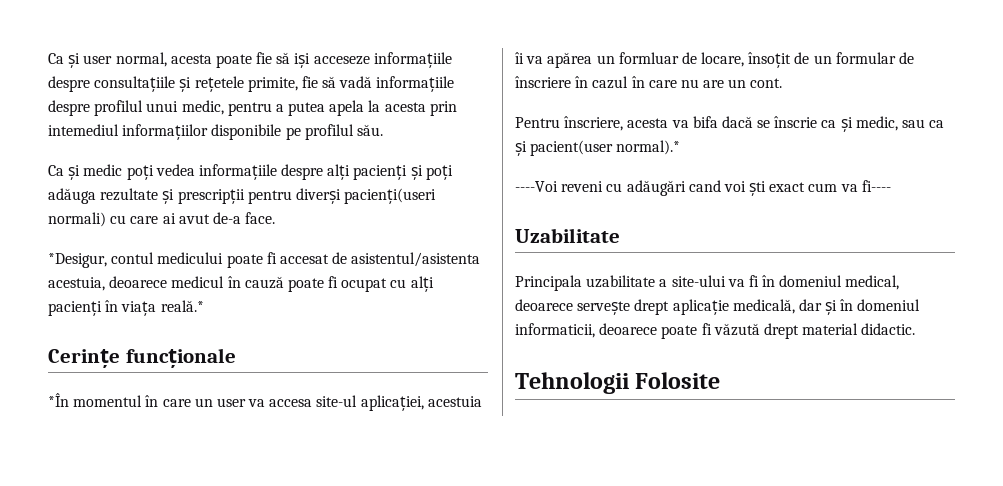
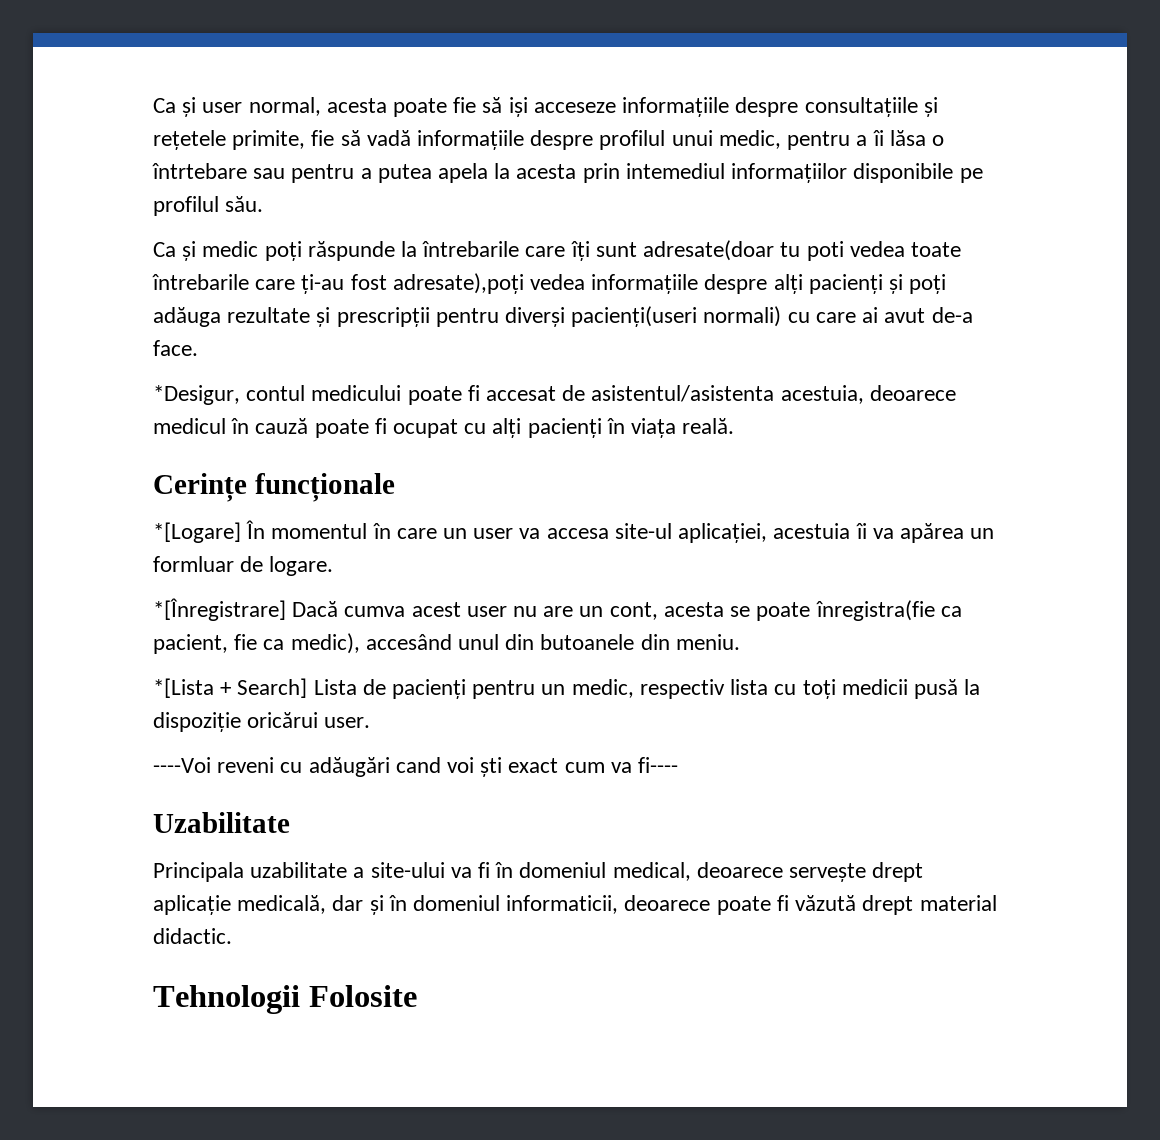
- Ca și user normal, acesta poate fie să iși acceseze informațiile despre consultațiile și rețetele primite, fie să vadă informațiile despre profilul unui medic, pentru a putea apela la acesta prin intemediul informațiilor disponibile pe profilul său.
+ Ca și user normal, acesta poate fie să iși acceseze informațiile despre consultațiile și rețetele primite, fie să vadă informațiile despre profilul unui medic, pentru a îi lăsa o întrtebare sau pentru a putea apela la acesta prin intemediul informațiilor disponibile pe profilul său.
- Ca și medic poți vedea informațiile despre alți pacienți și poți adăuga rezultate și prescripții pentru diverși pacienți(useri normali) cu care ai avut de-a face.
+ Ca și medic poți răspunde la întrebarile care îți sunt adresate(doar tu poti vedea toate întrebarile care ți-au fost adresate),poți vedea informațiile despre alți pacienți și poți adăuga rezultate și prescripții pentru diverși pacienți(useri normali) cu care ai avut de-a face.
- *Desigur, contul medicului poate fi accesat de asistentul/asistenta acestuia, deoarece medicul în cauză poate fi ocupat cu alți pacienți în viața reală.*
+ *Desigur, contul medicului poate fi accesat de asistentul/asistenta acestuia, deoarece medicul în cauză poate fi ocupat cu alți pacienți în viața reală.
- *În momentul în care un user va accesa site-ul aplicației, acestuia îi va apărea un formluar de locare, însoțit de un formular de înscriere în cazul în care nu are un cont.
- Pentru înscriere, acesta va bifa dacă se înscrie ca și medic, sau ca și pacient(user normal).*
+ *[Logare] În momentul în care un user va accesa site-ul aplicației, acestuia îi va apărea un formluar de logare.
+ *[Înregistrare] Dacă cumva acest user nu are un cont, acesta se poate înregistra(fie ca pacient, fie ca medic), accesând unul din butoanele din meniu.
+ *[Lista + Search] Lista de pacienți pentru un medic, respectiv lista cu toți medicii pusă la dispoziție oricărui user.

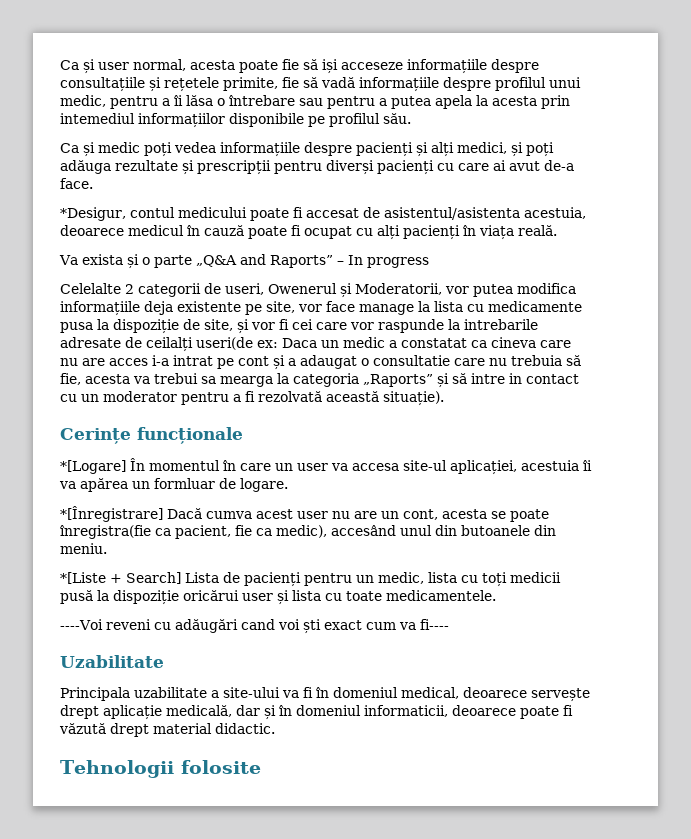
- Ca și user normal, acesta poate fie să iși acceseze informațiile despre consultațiile și rețetele primite, fie să vadă informațiile despre profilul unui medic, pentru a îi lăsa o întrtebare sau pentru a putea apela la acesta prin intemediul informațiilor disponibile pe profilul său.
+ Ca și user normal, acesta poate fie să iși acceseze informațiile despre consultațiile și rețetele primite, fie să vadă informațiile despre profilul unui medic, pentru a îi lăsa o întrebare sau pentru a putea apela la acesta prin intemediul informațiilor disponibile pe profilul său.
- Ca și medic poți răspunde la întrebarile care îți sunt adresate(doar tu poti vedea toate întrebarile care ți-au fost adresate),poți vedea informațiile despre alți pacienți și poți adăuga rezultate și prescripții pentru diverși pacienți(useri normali) cu care ai avut de-a face.
+ Ca și medic poți vedea informațiile despre pacienți și alți medici, și poți adăuga rezultate și prescripții pentru diverși pacienți cu care ai avut de-a face.
+ Va exista și o parte „Q&A and Raports” – In progress
+ Celelalte 2 categorii de useri, Owenerul și Moderatorii, vor putea modifica informațiile deja existente pe site, vor face manage la lista cu medicamente pusa la dispoziție de site, și vor fi cei care vor raspunde la intrebarile adresate de ceilalți useri(de ex: Daca un medic a constatat ca cineva care nu are acces i-a intrat pe cont și a adaugat o consultatie care nu trebuia să fie, acesta va trebui sa mearga la categoria „Raports” și să intre in contact cu un moderator pentru a fi rezolvată această situație).
- *[Lista + Search] Lista de pacienți pentru un medic, respectiv lista cu toți medicii pusă la dispoziție oricărui user.
+ *[Liste + Search] Lista de pacienți pentru un medic, lista cu toți medicii pusă la dispoziție oricărui user și lista cu toate medicamentele.
- Tehnologii Folosite
+ Tehnologii folosite

